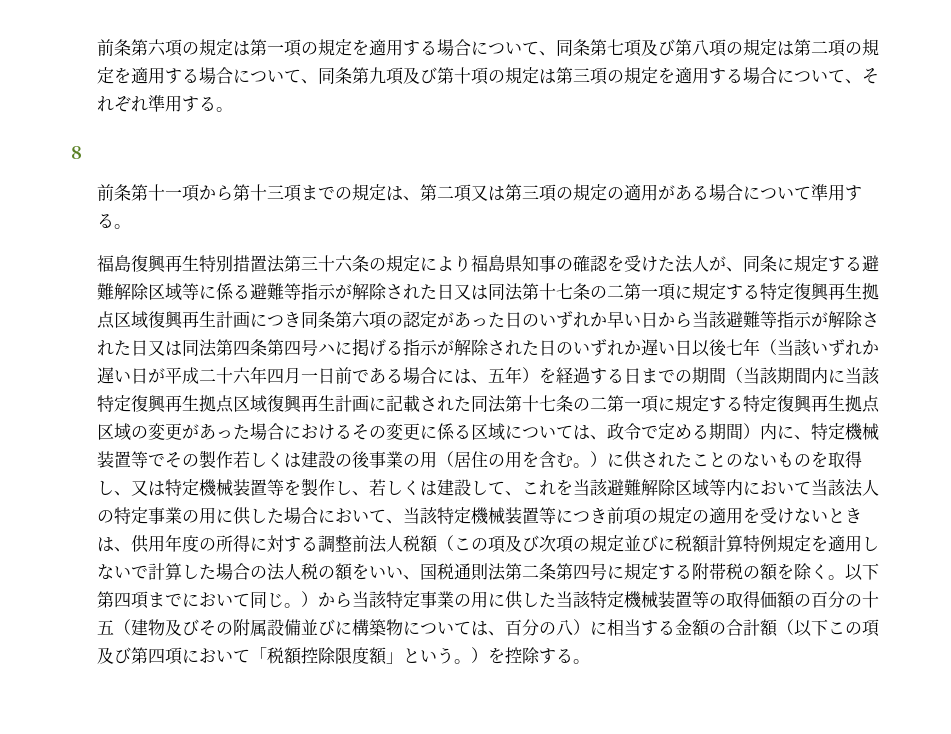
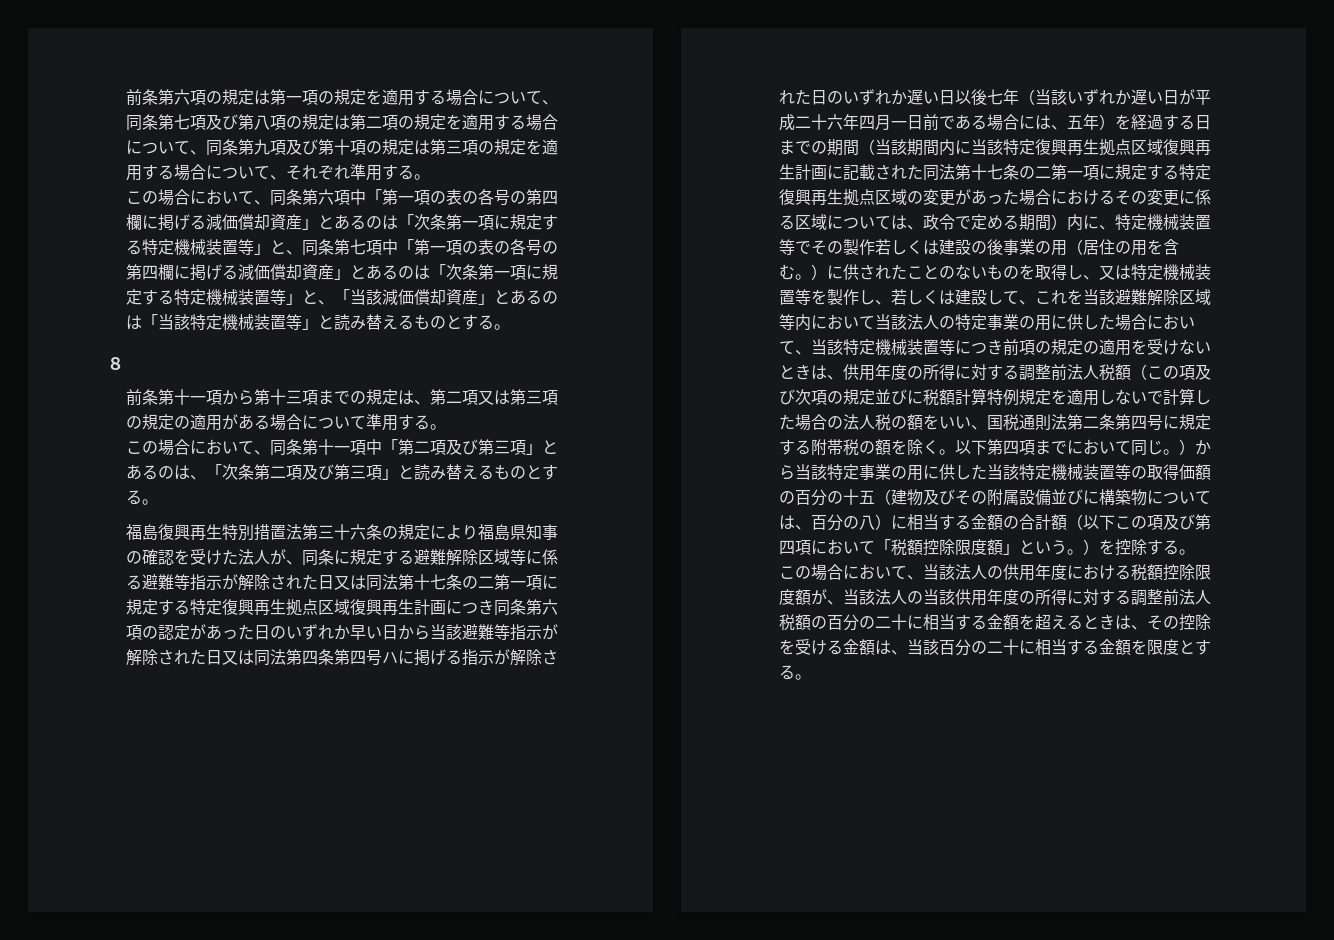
+ この場合において、同条第六項中「第一項の表の各号の第四欄に掲げる減価償却資産」とあるのは「次条第一項に規定する特定機械装置等」と、同条第七項中「第一項の表の各号の第四欄に掲げる減価償却資産」とあるのは「次条第一項に規定する特定機械装置等」と、「当該減価償却資産」とあるのは「当該特定機械装置等」と読み替えるものとする。
+ この場合において、同条第十一項中「第二項及び第三項」とあるのは、「次条第二項及び第三項」と読み替えるものとする。
+ この場合において、当該法人の供用年度における税額控除限度額が、当該法人の当該供用年度の所得に対する調整前法人税額の百分の二十に相当する金額を超えるときは、その控除を受ける金額は、当該百分の二十に相当する金額を限度とする。

